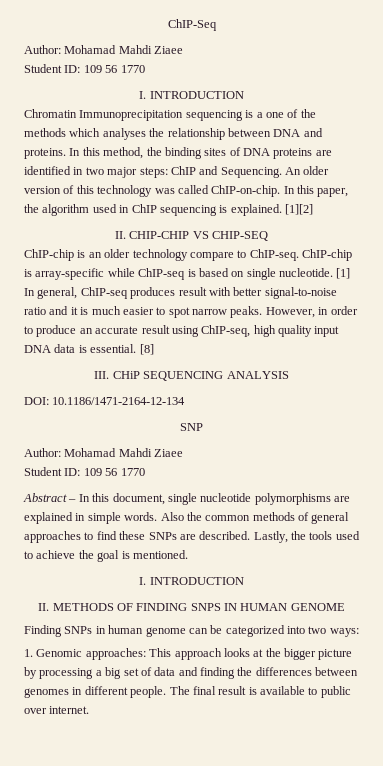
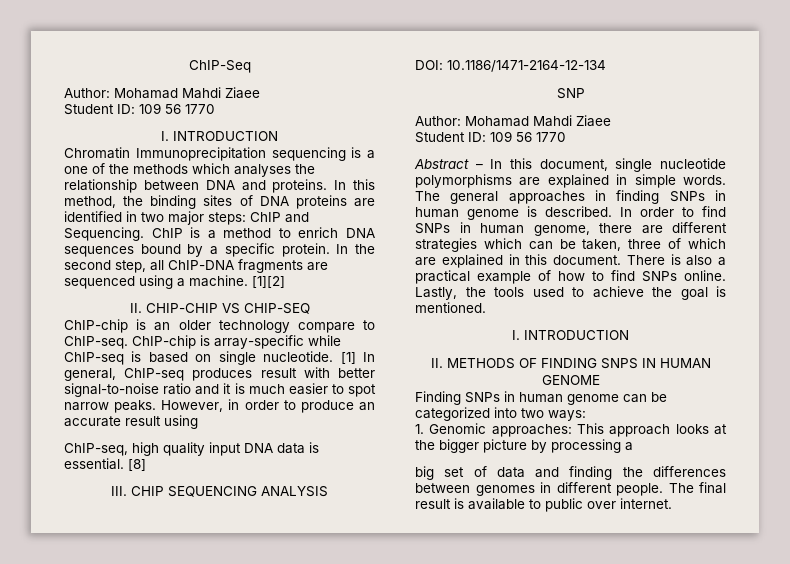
- An older version of this technology was called ChIP-on-chip. In this paper, the algorithm used in ChIP sequencing is explained.
+ ChIP is a method to enrich DNA sequences bound by a specific protein. In the second step, all ChIP-DNA fragments are sequenced using a machine.
- However, in order to produce an accurate result using ChIP-seq, high quality input DNA data is essential.
+ However, in order to produce an accurate result using
+ ChIP-seq, high quality input DNA data is essential.
- III. CHiP SEQUENCING ANALYSIS
+ III. CHIP SEQUENCING ANALYSIS
- Also the common methods of general approaches to find these SNPs are described.
+ The general approaches in finding SNPs in human genome is described. In order to find SNPs in human genome, there are different strategies which can be taken, three of which are explained in this document. There is also a practical example of how to find SNPs online.
- 1. Genomic approaches: This approach looks at the bigger picture by processing a big set of data and finding the differences between genomes in different people.
+ 1. Genomic approaches: This approach looks at the bigger picture by processing a
+ big set of data and finding the differences between genomes in different people.

